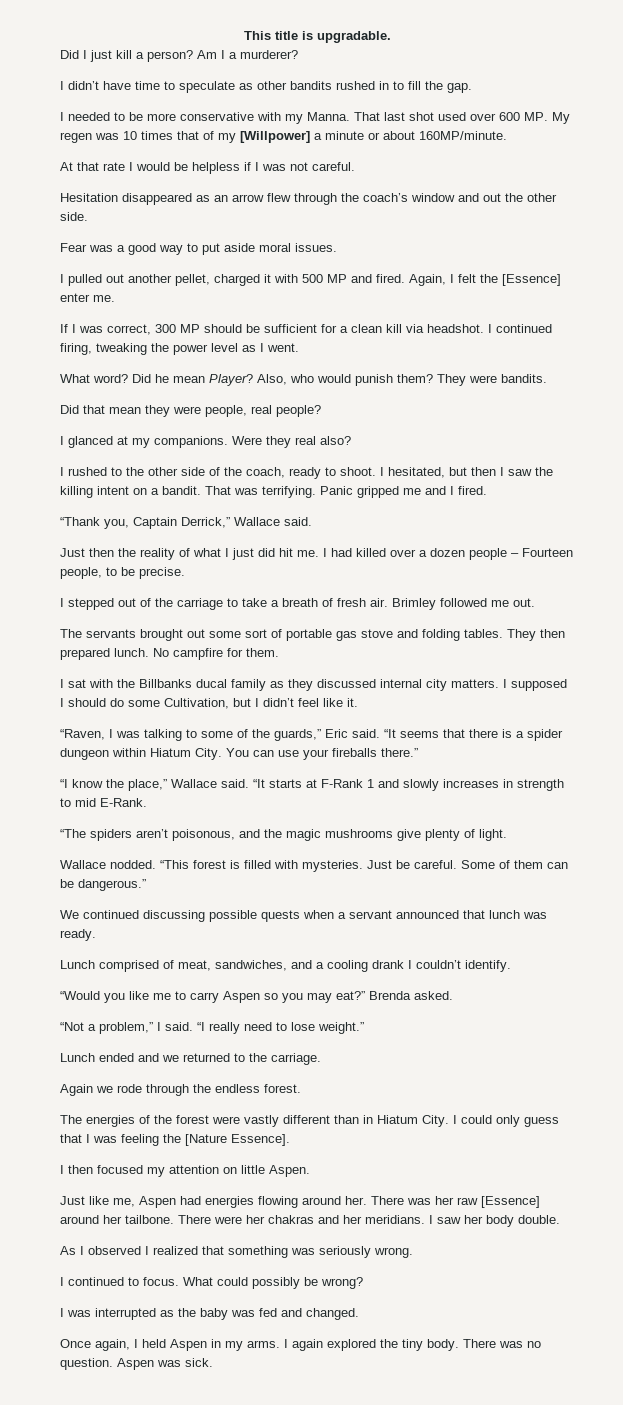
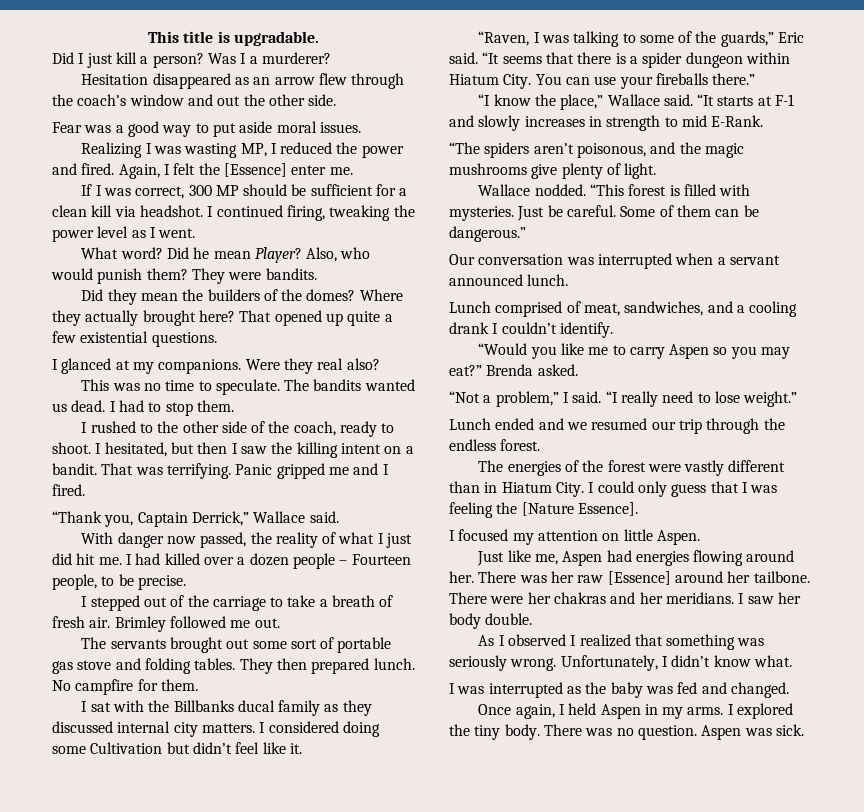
- Am I a murderer?
+ Was I a murderer?
- I didn’t have time to speculate as other bandits rushed in to fill the gap.
- I needed to be more conservative with my Manna. That last shot used over 600 MP. My regen was 10 times that of my [Willpower] a minute or about 160MP/minute.
- At that rate I would be helpless if I was not careful.
- I pulled out another pellet, charged it with 500 MP and fired.
+ Realizing I was wasting MP, I reduced the power and fired.
- Did that mean they were people, real people?
+ Did they mean the builders of the domes? Where they actually brought here? That opened up quite a few existential questions.
+ This was no time to speculate. The bandits wanted us dead. I had to stop them.
- Just then the reality of what I just did hit me.
+ With danger now passed, the reality of what I just did hit me.
- I supposed I should do some Cultivation, but I didn’t feel like it.
+ I considered doing some Cultivation but didn’t feel like it.
- “It starts at F-Rank 1 and slowly increases in strength to mid E-Rank.
+ “It starts at F-1 and slowly increases in strength to mid E-Rank.
- We continued discussing possible quests when a servant announced that lunch was ready.
+ Our conversation was interrupted when a servant announced lunch.
- Lunch ended and we returned to the carriage.
- Again we rode through the endless forest.
+ Lunch ended and we resumed our trip through the endless forest.
- I then focused my attention on little Aspen.
+ I focused my attention on little Aspen.
- As I observed I realized that something was seriously wrong.
- I continued to focus. What could possibly be wrong?
+ As I observed I realized that something was seriously wrong. Unfortunately, I didn’t know what.
- I again explored the tiny body.
+ I explored the tiny body.

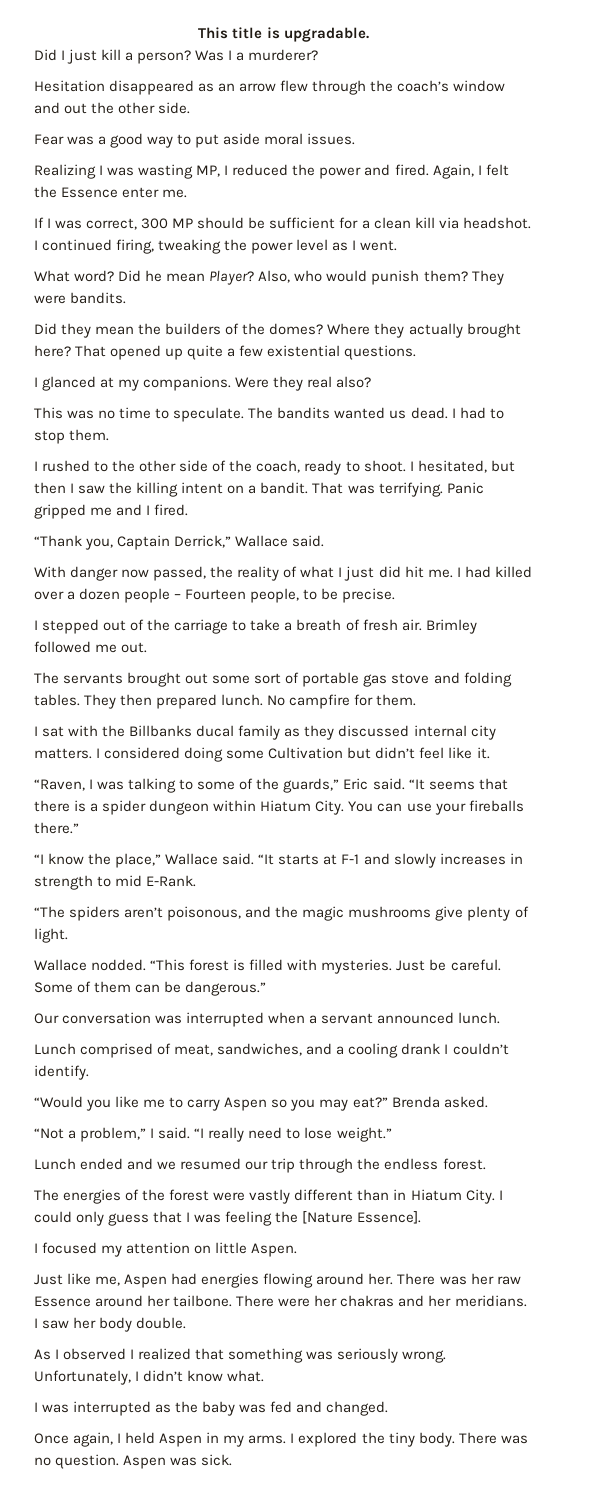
- Again, I felt the [Essence] enter me.
+ Again, I felt the Essence enter me.
- There was her raw [Essence] around her tailbone.
+ There was her raw Essence around her tailbone.

